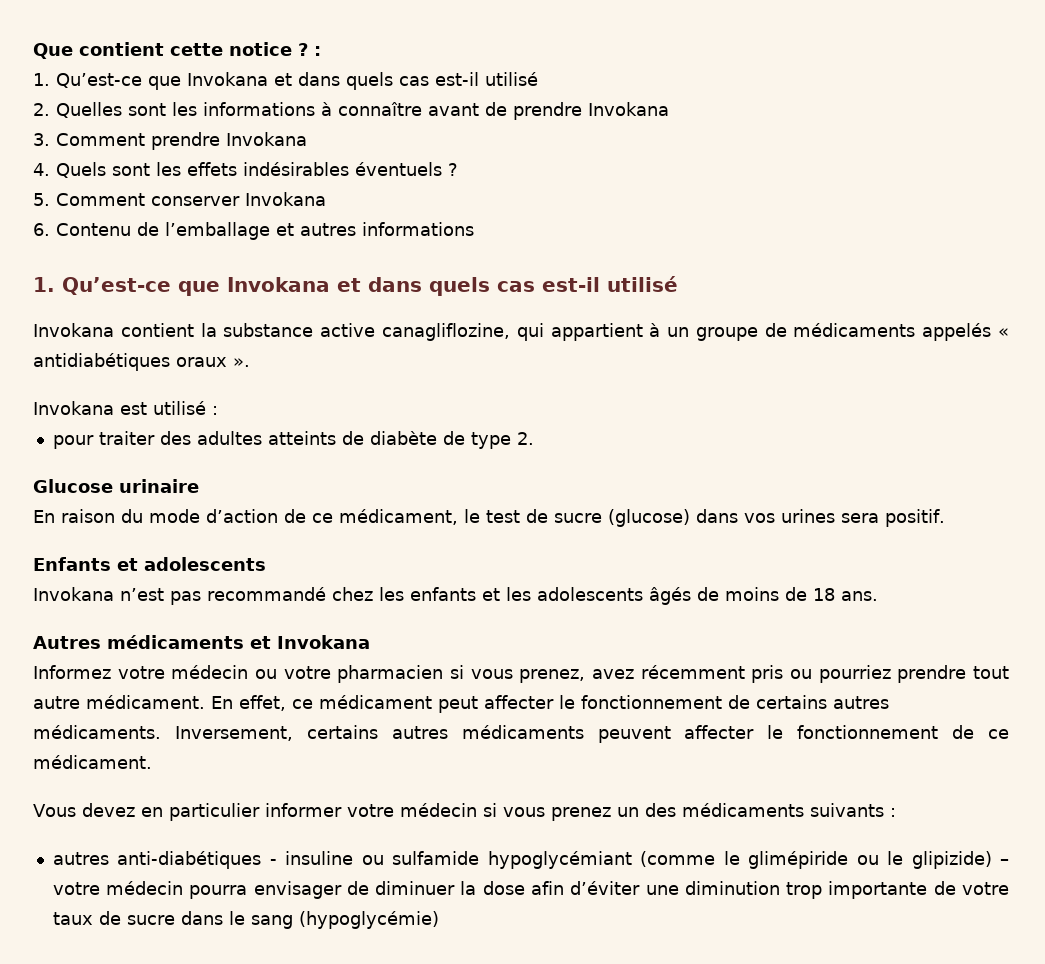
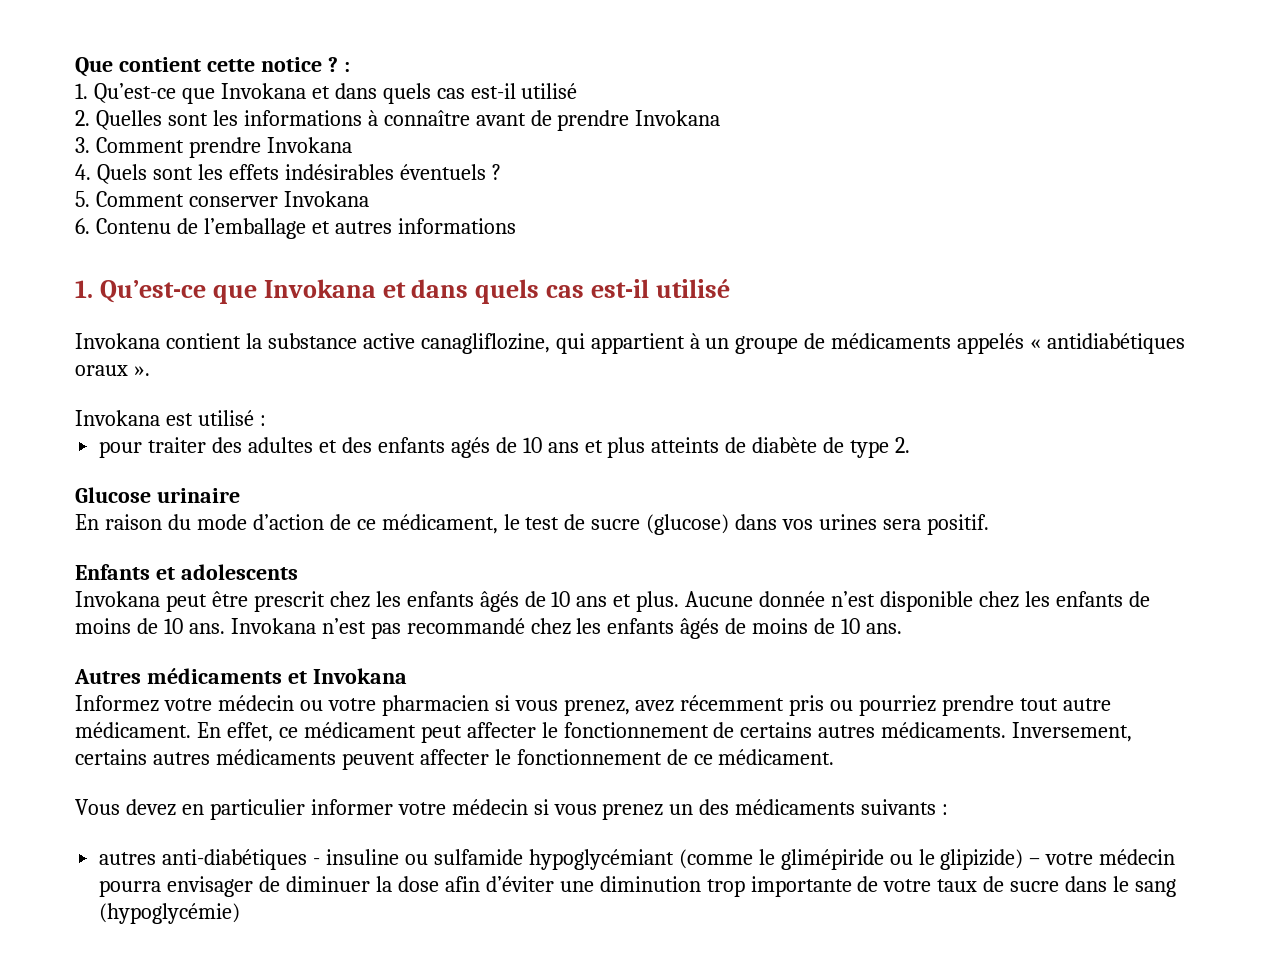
- pour traiter des adultes atteints de diabète de type 2.
+ pour traiter des adultes et des enfants agés de 10 ans et plus atteints de diabète de type 2.
- Invokana n’est pas recommandé chez les enfants et les adolescents âgés de moins de 18 ans.
+ Invokana peut être prescrit chez les enfants âgés de 10 ans et plus. Aucune donnée n’est disponible chez les enfants de moins de 10 ans. Invokana n’est pas recommandé chez les enfants âgés de moins de 10 ans.

